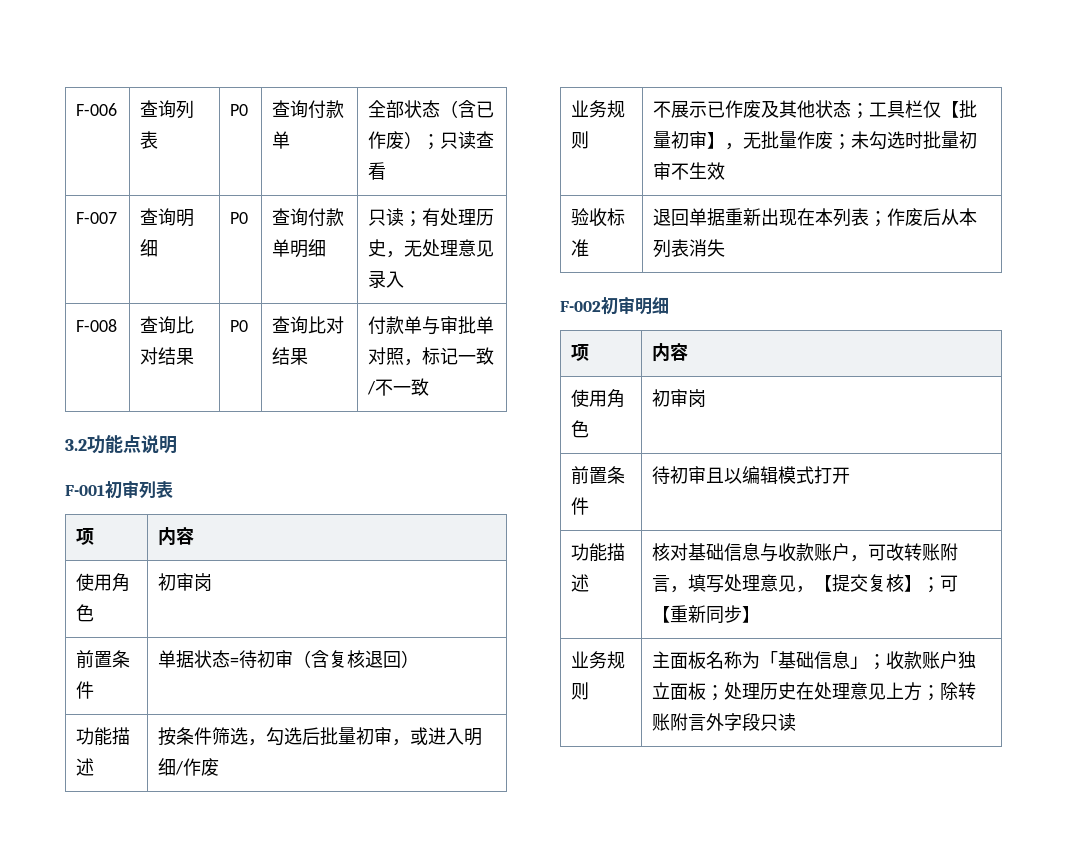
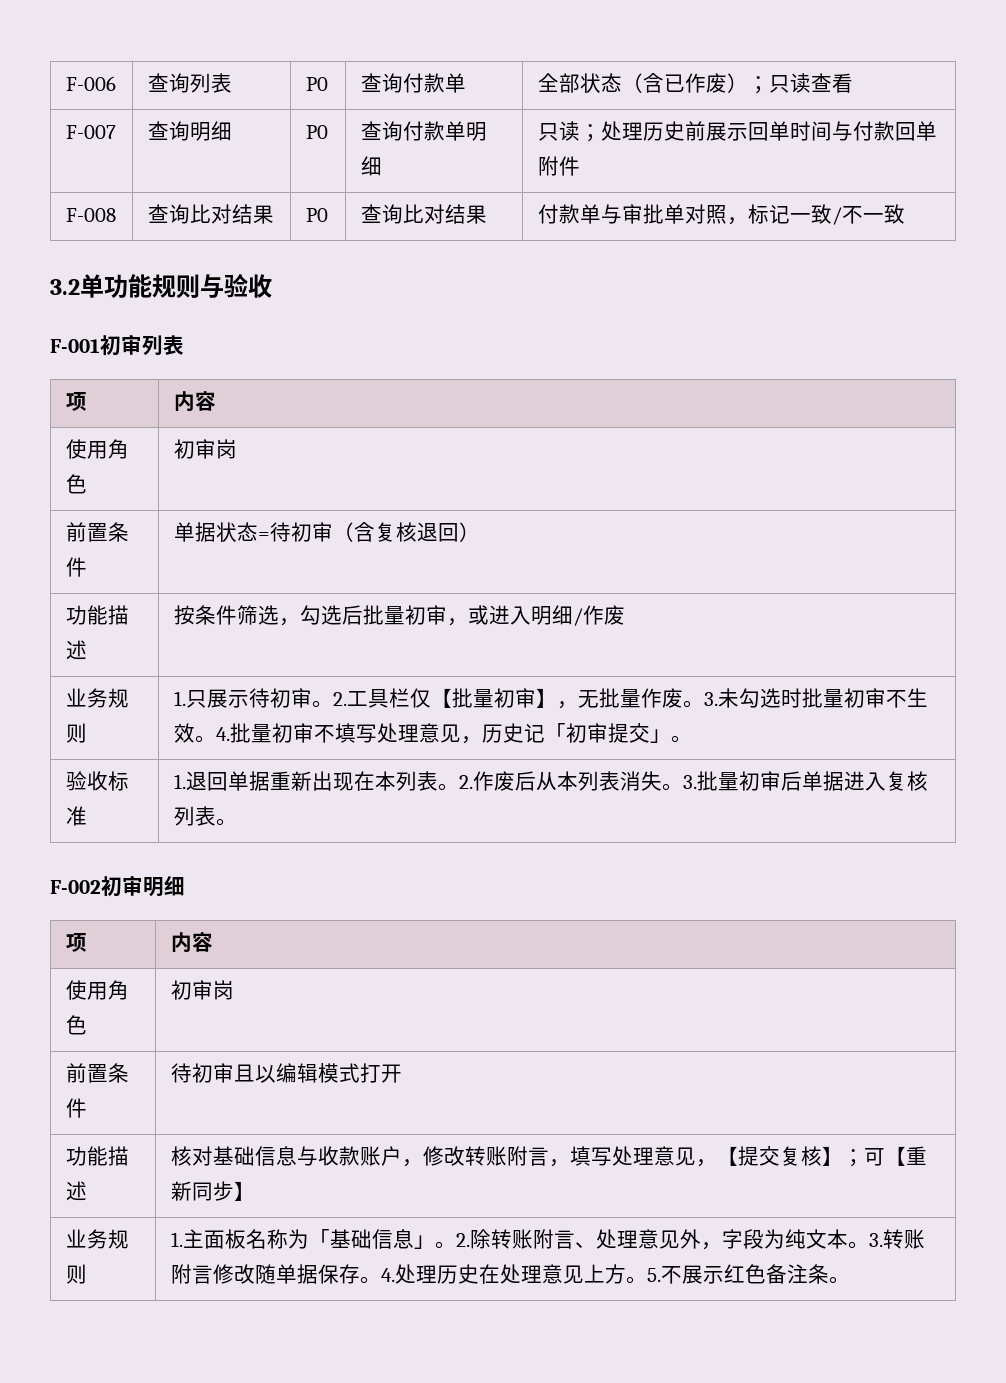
- F-007 | 查询明细 | P0 | 查询付款单明细 | 只读；有处理历史，无处理意见录入
+ F-007 | 查询明细 | P0 | 查询付款单明细 | 只读；处理历史前展示回单时间与付款回单附件
- 3.2功能点说明
+ 3.2单功能规则与验收
- 业务规则 | 不展示已作废及其他状态；工具栏仅【批量初审】，无批量作废；未勾选时批量初审不生效
+ 业务规则 | 1.只展示待初审。2.工具栏仅【批量初审】，无批量作废。3.未勾选时批量初审不生效。4.批量初审不填写处理意见，历史记「初审提交」。
- 验收标准 | 退回单据重新出现在本列表；作废后从本列表消失
+ 验收标准 | 1.退回单据重新出现在本列表。2.作废后从本列表消失。3.批量初审后单据进入复核列表。
- 功能描述 | 核对基础信息与收款账户，可改转账附言，填写处理意见，【提交复核】；可【重新同步】
+ 功能描述 | 核对基础信息与收款账户，修改转账附言，填写处理意见，【提交复核】；可【重新同步】
- 业务规则 | 主面板名称为「基础信息」；收款账户独立面板；处理历史在处理意见上方；除转账附言外字段只读
+ 业务规则 | 1.主面板名称为「基础信息」。2.除转账附言、处理意见外，字段为纯文本。3.转账附言修改随单据保存。4.处理历史在处理意见上方。5.不展示红色备注条。

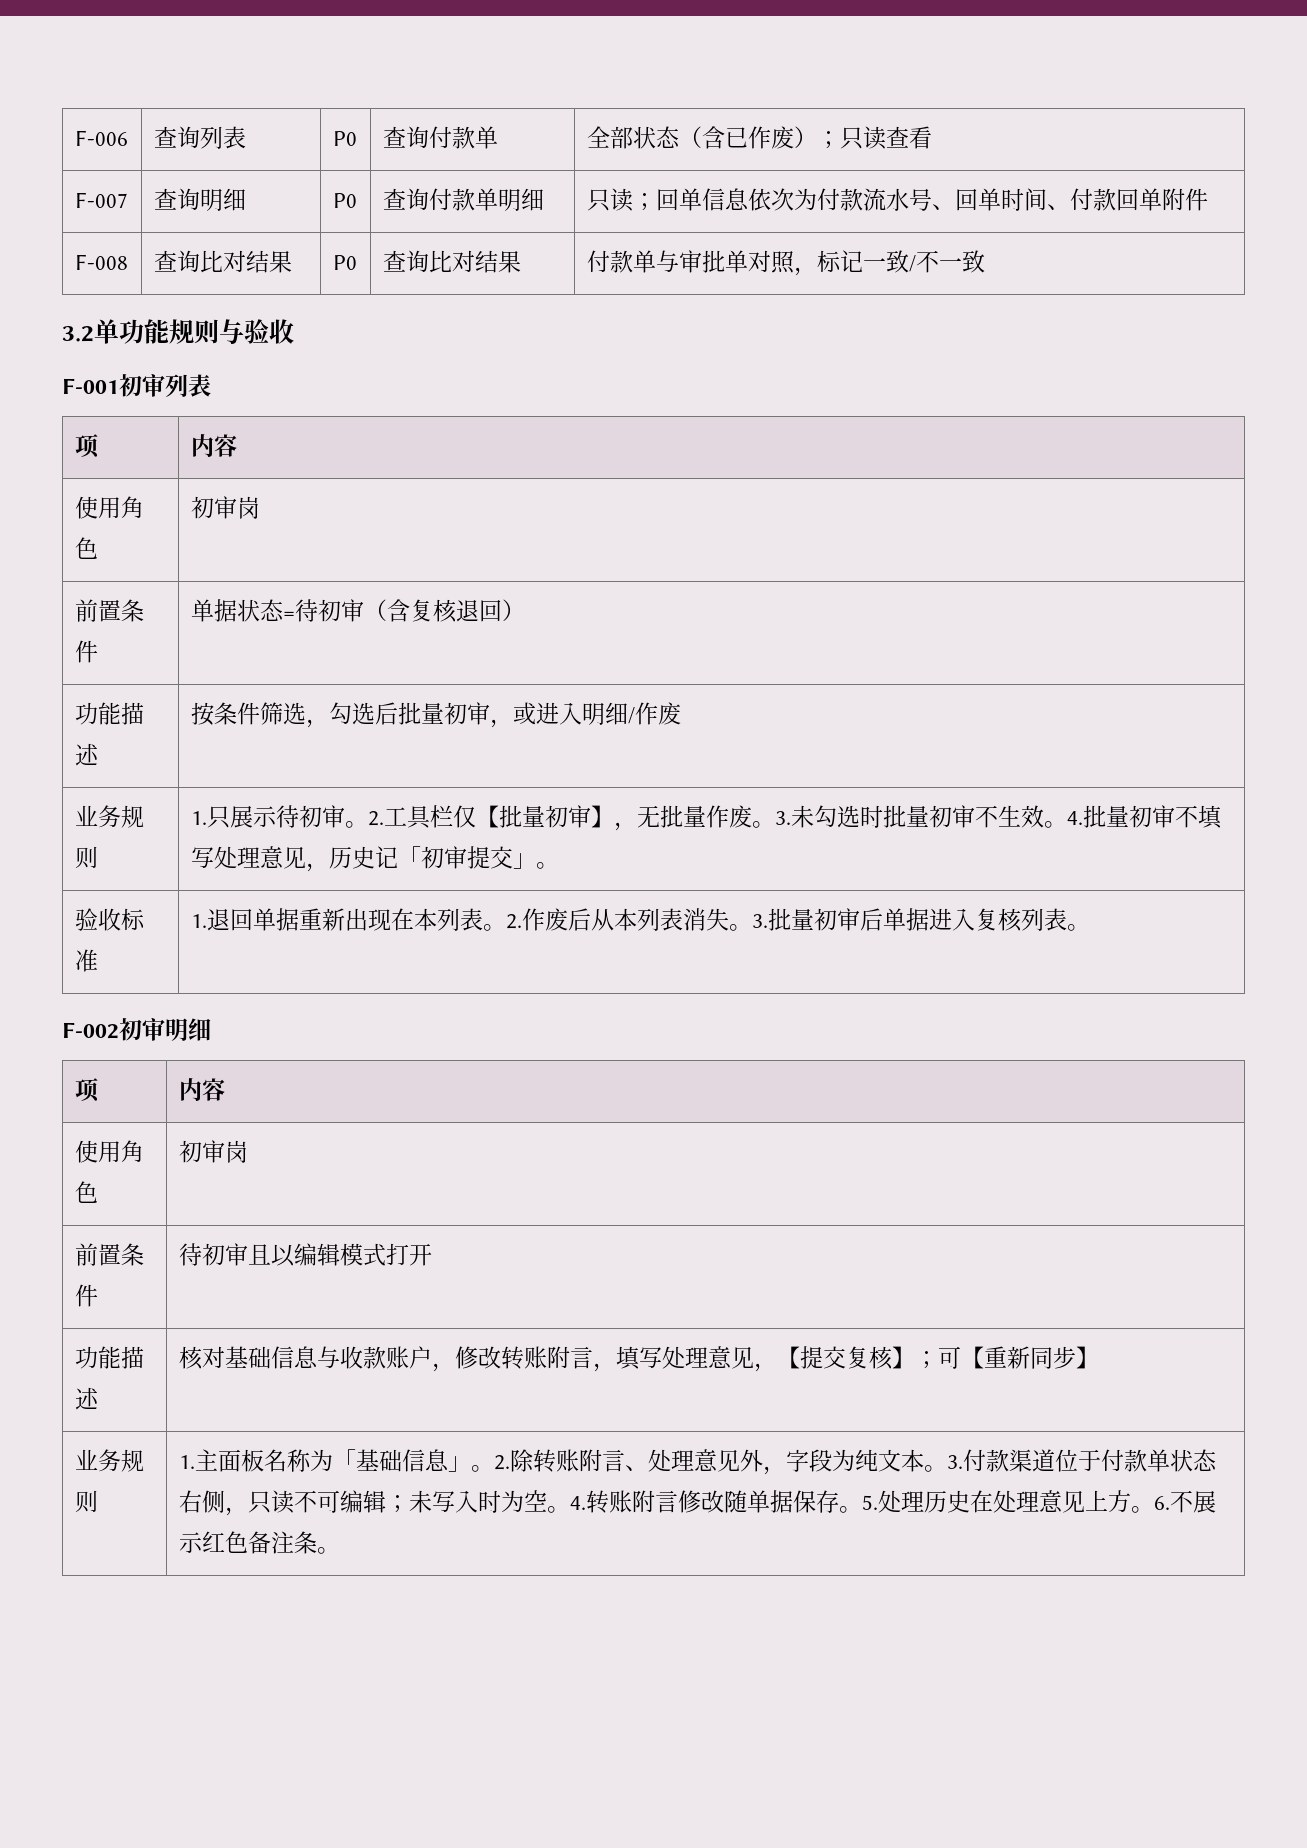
- F-007 | 查询明细 | P0 | 查询付款单明细 | 只读；处理历史前展示回单时间与付款回单附件
+ F-007 | 查询明细 | P0 | 查询付款单明细 | 只读；回单信息依次为付款流水号、回单时间、付款回单附件
- 3.转账附言修改随单据保存。
+ 3.付款渠道位于付款单状态右侧，只读不可编辑；未写入时为空。4.转账附言修改随单据保存。
- 4.处理历史在处理意见上方。
+ 5.处理历史在处理意见上方。
- 5.不展示红色备注条。
+ 6.不展示红色备注条。

